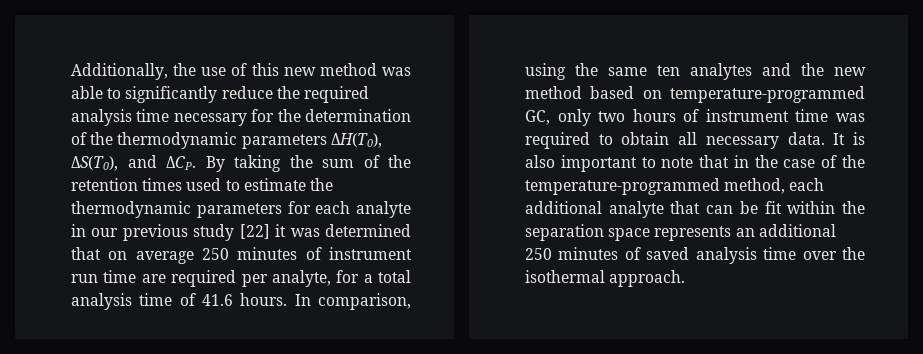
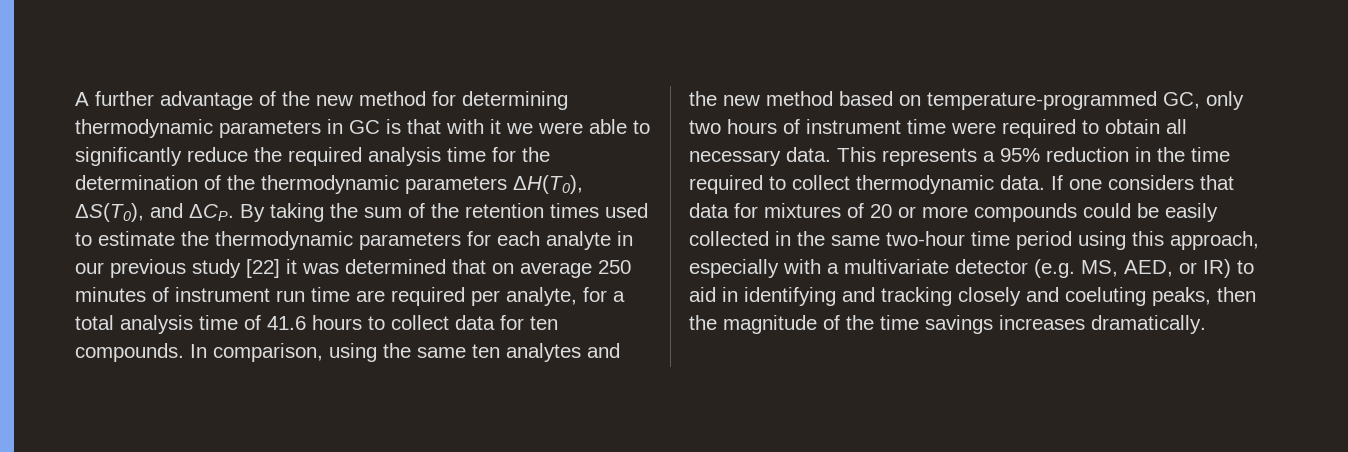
- Additionally, the use of this new method was able to significantly reduce the required analysis time necessary for the determination of the thermodynamic parameters ΔH(T0), ΔS(T0), and ΔCP. By taking the sum of the retention times used to estimate the thermodynamic parameters for each analyte in our previous study [22] it was determined that on average 250 minutes of instrument run time are required per analyte, for a total analysis time of 41.6 hours.
+ A further advantage of the new method for determining thermodynamic parameters in GC is that with it we were able to significantly reduce the required analysis time for the determination of the thermodynamic parameters ΔH(T0), ΔS(T0), and ΔCP. By taking the sum of the retention times used to estimate the thermodynamic parameters for each analyte in our previous study [22] it was determined that on average 250 minutes of instrument run time are required per analyte, for a total analysis time of 41.6 hours to collect data for ten compounds.
- In comparison, using the same ten analytes and the new method based on temperature-programmed GC, only two hours of instrument time was required to obtain all necessary data.
+ In comparison, using the same ten analytes and the new method based on temperature-programmed GC, only two hours of instrument time were required to obtain all necessary data.
- It is also important to note that in the case of the temperature-programmed method, each additional analyte that can be fit within the separation space represents an additional 250 minutes of saved analysis time over the isothermal approach.
+ This represents a 95% reduction in the time required to collect thermodynamic data. If one considers that data for mixtures of 20 or more compounds could be easily collected in the same two-hour time period using this approach, especially with a multivariate detector (e.g. MS, AED, or IR) to aid in identifying and tracking closely and coeluting peaks, then the magnitude of the time savings increases dramatically.

